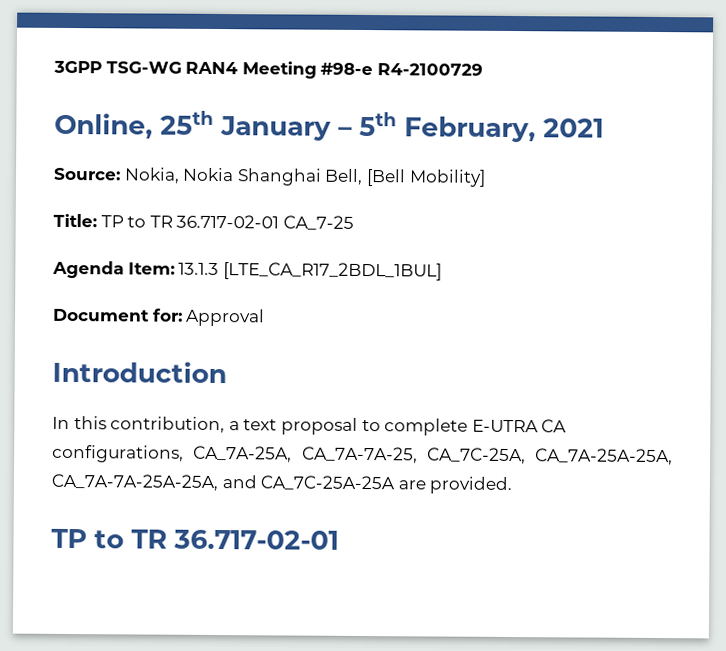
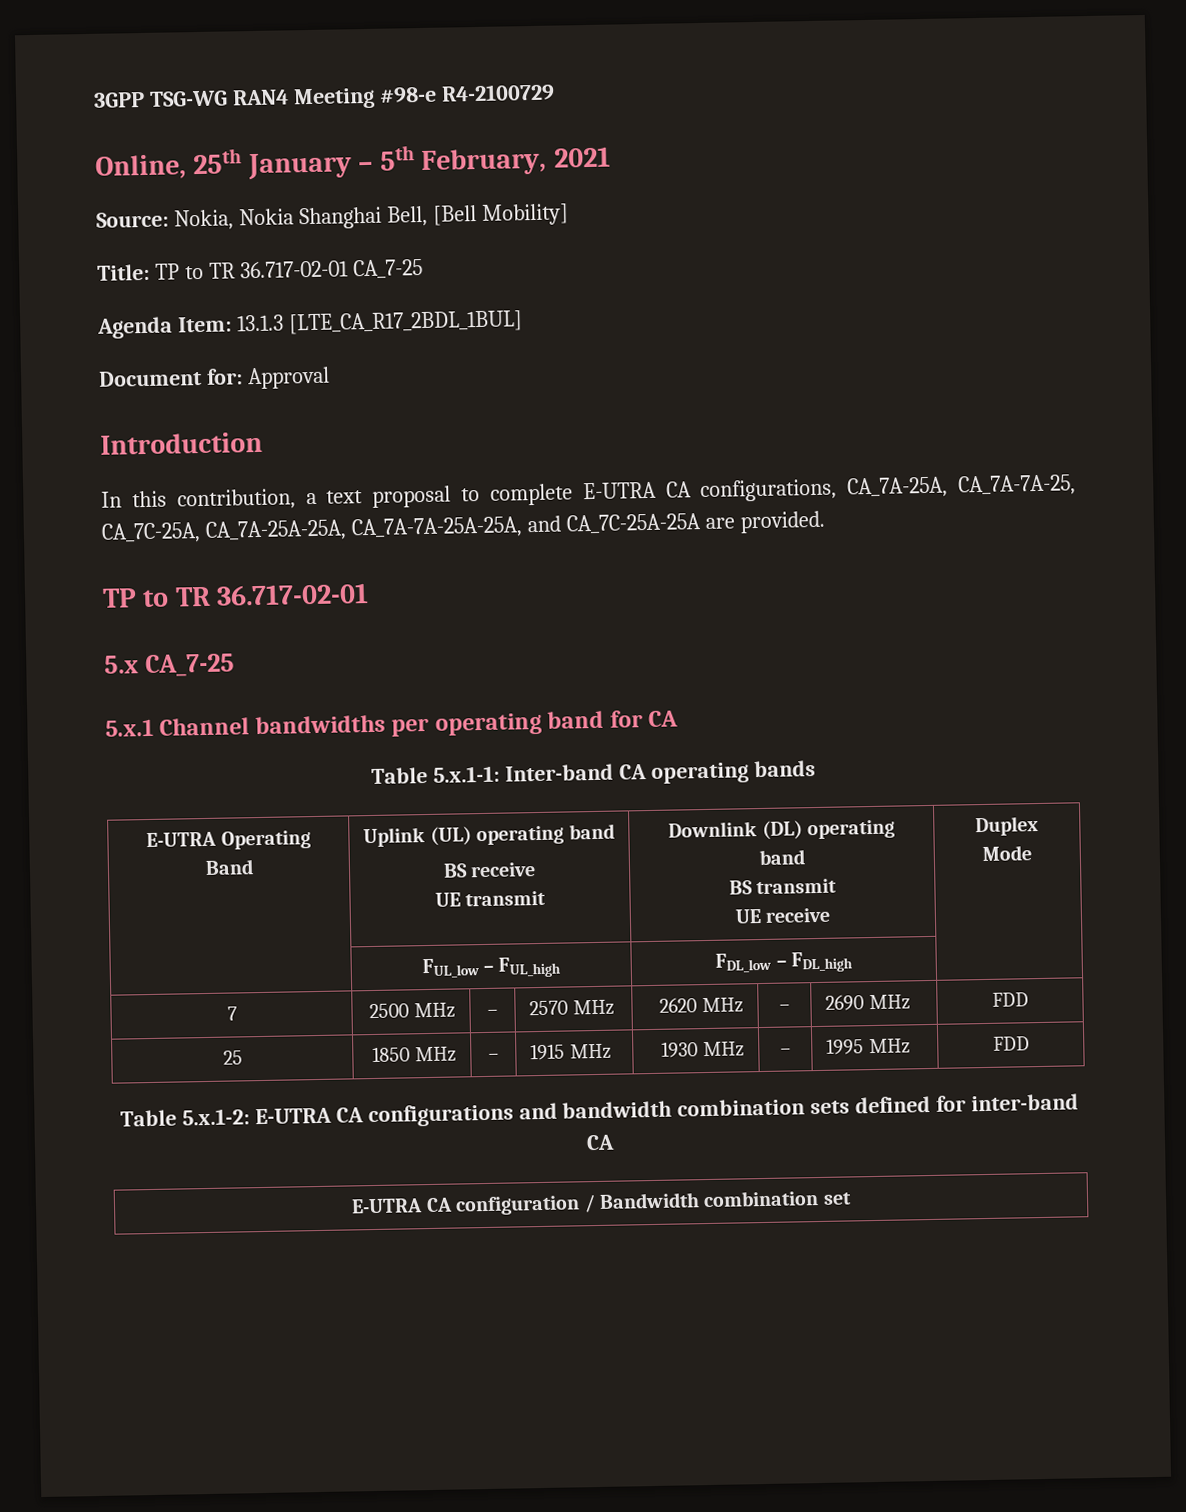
+ 5.x CA_7-25
+ 5.x.1 Channel bandwidths per operating band for CA
+ Table 5.x.1-1: Inter-band CA operating bands
+ E-UTRA Operating Band | Uplink (UL) operating band
+ BS receive
+ UE transmit | Downlink (DL) operating band
+ BS transmit
+ UE receive | Duplex Mode
+ | FUL_low – FUL_high | FDL_low – FDL_high |
+ 7 | 2500 MHz | – | 2570 MHz | 2620 MHz | – | 2690 MHz | FDD
+ 25 | 1850 MHz | – | 1915 MHz | 1930 MHz | – | 1995 MHz | FDD
+ Table 5.x.1-2: E-UTRA CA configurations and bandwidth combination sets defined for inter-band CA
+ E-UTRA CA configuration / Bandwidth combination set

